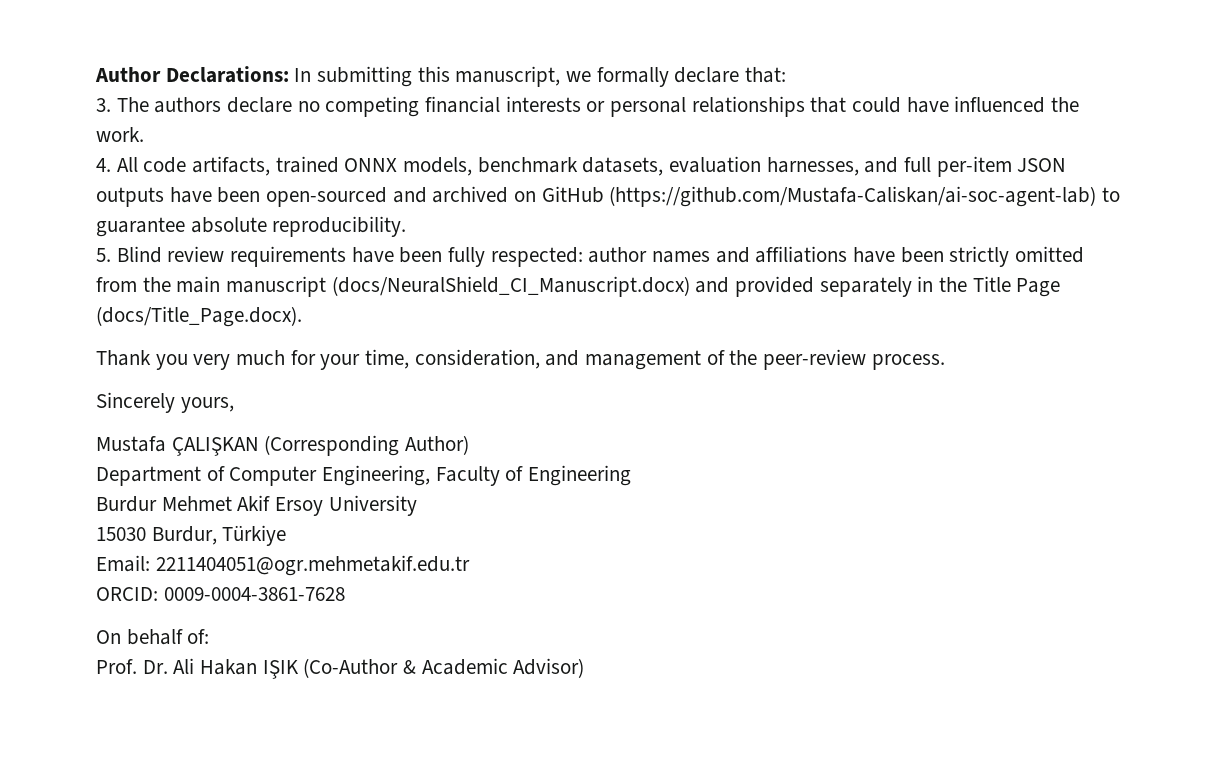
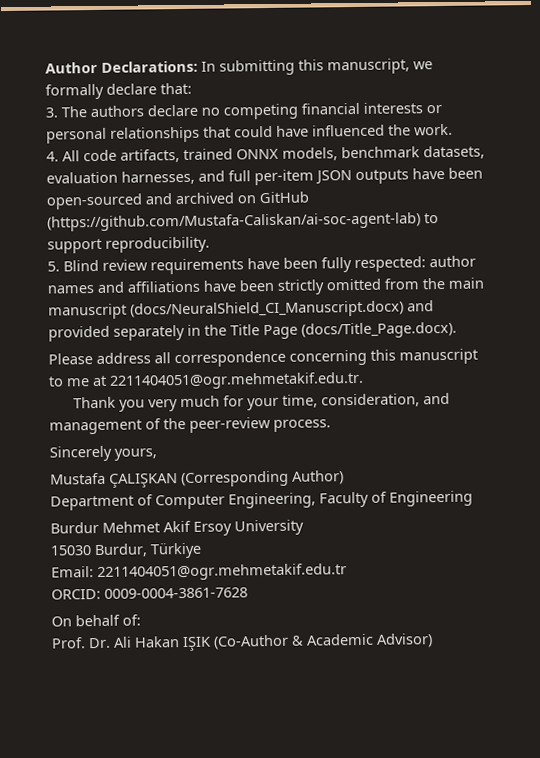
- 4. All code artifacts, trained ONNX models, benchmark datasets, evaluation harnesses, and full per-item JSON outputs have been open-sourced and archived on GitHub (https://github.com/Mustafa-Caliskan/ai-soc-agent-lab) to guarantee absolute reproducibility.
+ 4. All code artifacts, trained ONNX models, benchmark datasets, evaluation harnesses, and full per-item JSON outputs have been open-sourced and archived on GitHub (https://github.com/Mustafa-Caliskan/ai-soc-agent-lab) to support reproducibility.
+ Please address all correspondence concerning this manuscript to me at 2211404051@ogr.mehmetakif.edu.tr.

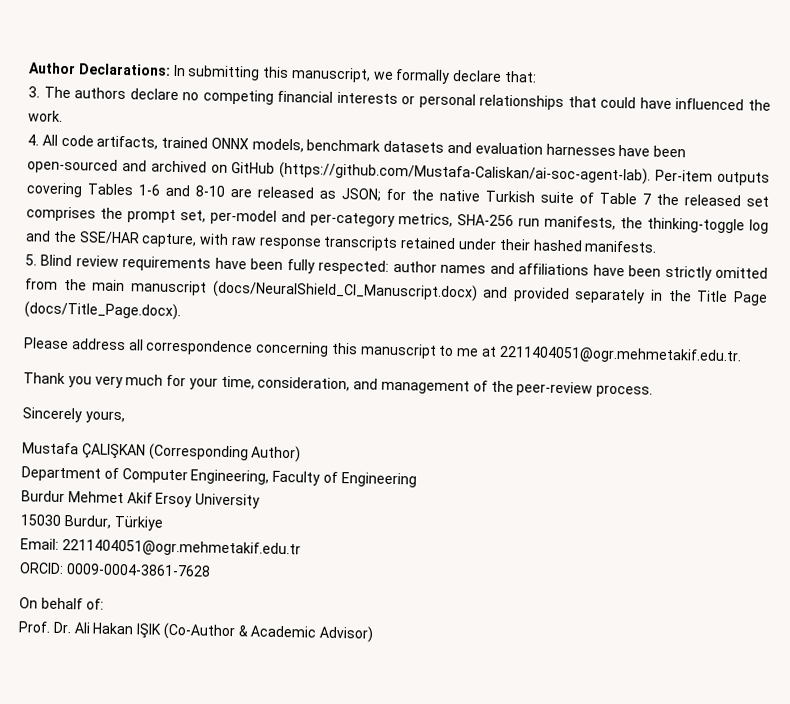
- 4. All code artifacts, trained ONNX models, benchmark datasets, evaluation harnesses, and full per-item JSON outputs have been open-sourced and archived on GitHub (https://github.com/Mustafa-Caliskan/ai-soc-agent-lab) to support reproducibility.
+ 4. All code artifacts, trained ONNX models, benchmark datasets and evaluation harnesses have been open-sourced and archived on GitHub (https://github.com/Mustafa-Caliskan/ai-soc-agent-lab). Per-item outputs covering Tables 1-6 and 8-10 are released as JSON; for the native Turkish suite of Table 7 the released set comprises the prompt set, per-model and per-category metrics, SHA-256 run manifests, the thinking-toggle log and the SSE/HAR capture, with raw response transcripts retained under their hashed manifests.

